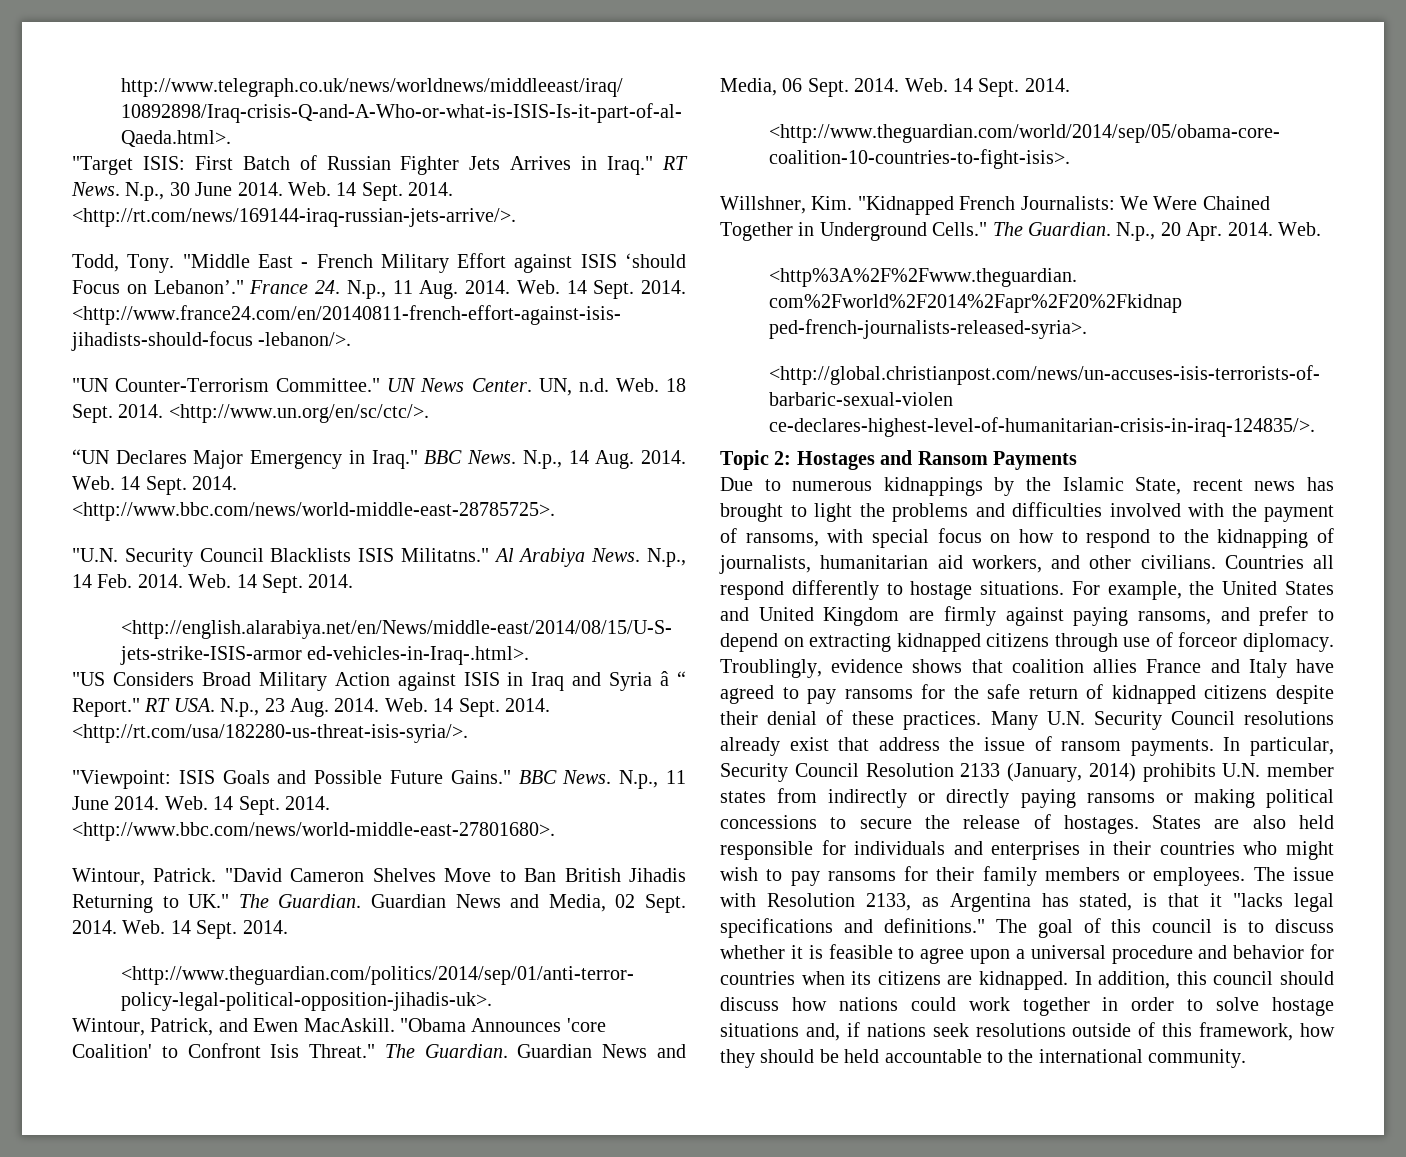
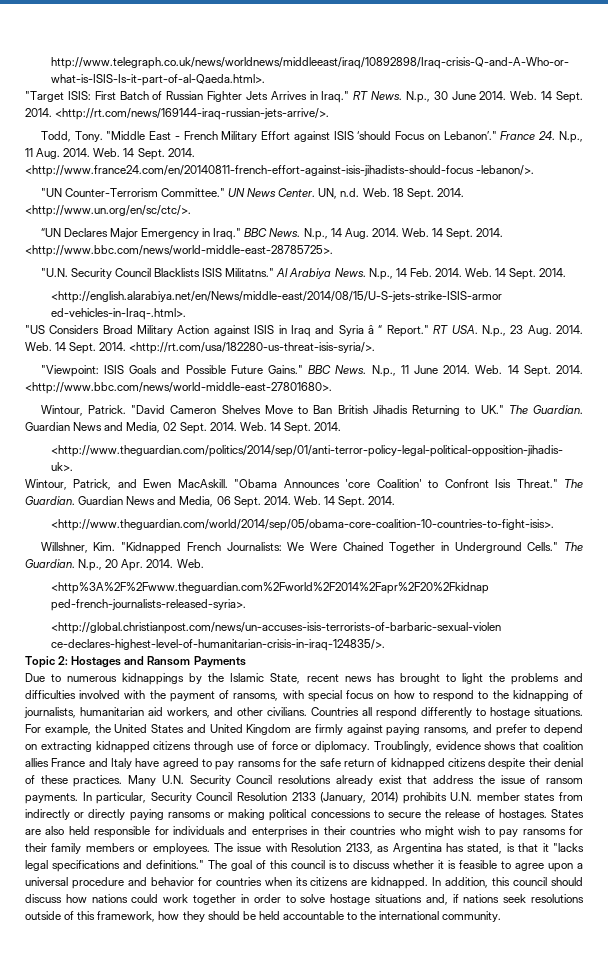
- For example, the United States and United Kingdom are firmly against paying ransoms, and prefer to depend on extracting kidnapped citizens through use of forceor diplomacy.
+ For example, the United States and United Kingdom are firmly against paying ransoms, and prefer to depend on extracting kidnapped citizens through use of force or diplomacy.

